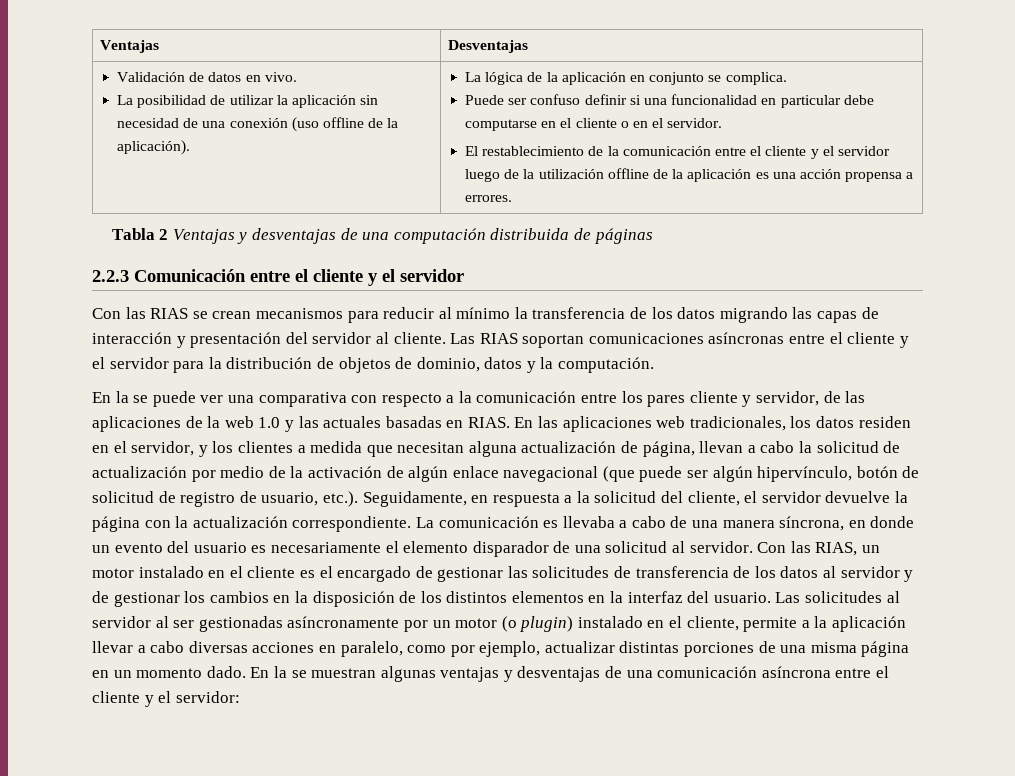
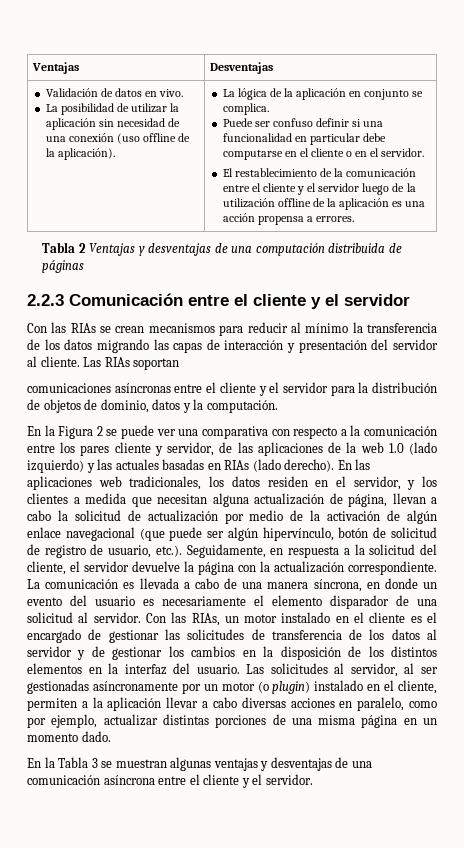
- Con las RIAS se crean mecanismos para reducir al mínimo la transferencia de los datos migrando las capas de interacción y presentación del servidor al cliente.
+ Con las RIAs se crean mecanismos para reducir al mínimo la transferencia de los datos migrando las capas de interacción y presentación del servidor al cliente.
- Las RIAS soportan comunicaciones asíncronas entre el cliente y el servidor para la distribución de objetos de dominio, datos y la computación.
+ Las RIAs soportan
+ comunicaciones asíncronas entre el cliente y el servidor para la distribución de objetos de dominio, datos y la computación.
- En la se puede ver una comparativa con respecto a la comunicación entre los pares cliente y servidor, de las aplicaciones de la web 1.0 y las actuales basadas en RIAS.
+ En la Figura 2 se puede ver una comparativa con respecto a la comunicación entre los pares cliente y servidor, de las aplicaciones de la web 1.0 (lado izquierdo) y las actuales basadas en RIAs (lado derecho).
- La comunicación es llevaba a cabo de una manera síncrona, en donde un evento del usuario es necesariamente el elemento disparador de una solicitud al servidor.
+ La comunicación es llevada a cabo de una manera síncrona, en donde un evento del usuario es necesariamente el elemento disparador de una solicitud al servidor.
- Con las RIAS, un motor instalado en el cliente es el encargado de gestionar las solicitudes de transferencia de los datos al servidor y de gestionar los cambios en la disposición de los distintos elementos en la interfaz del usuario.
+ Con las RIAs, un motor instalado en el cliente es el encargado de gestionar las solicitudes de transferencia de los datos al servidor y de gestionar los cambios en la disposición de los distintos elementos en la interfaz del usuario.
- Las solicitudes al servidor al ser gestionadas asíncronamente por un motor (o plugin) instalado en el cliente, permite a la aplicación llevar a cabo diversas acciones en paralelo, como por ejemplo, actualizar distintas porciones de una misma página en un momento dado. En la se muestran algunas ventajas y desventajas de una comunicación asíncrona entre el cliente y el servidor:
+ Las solicitudes al servidor, al ser gestionadas asíncronamente por un motor (o plugin) instalado en el cliente, permiten a la aplicación llevar a cabo diversas acciones en paralelo, como por ejemplo, actualizar distintas porciones de una misma página en un momento dado.
+ En la Tabla 3 se muestran algunas ventajas y desventajas de una comunicación asíncrona entre el cliente y el servidor.

